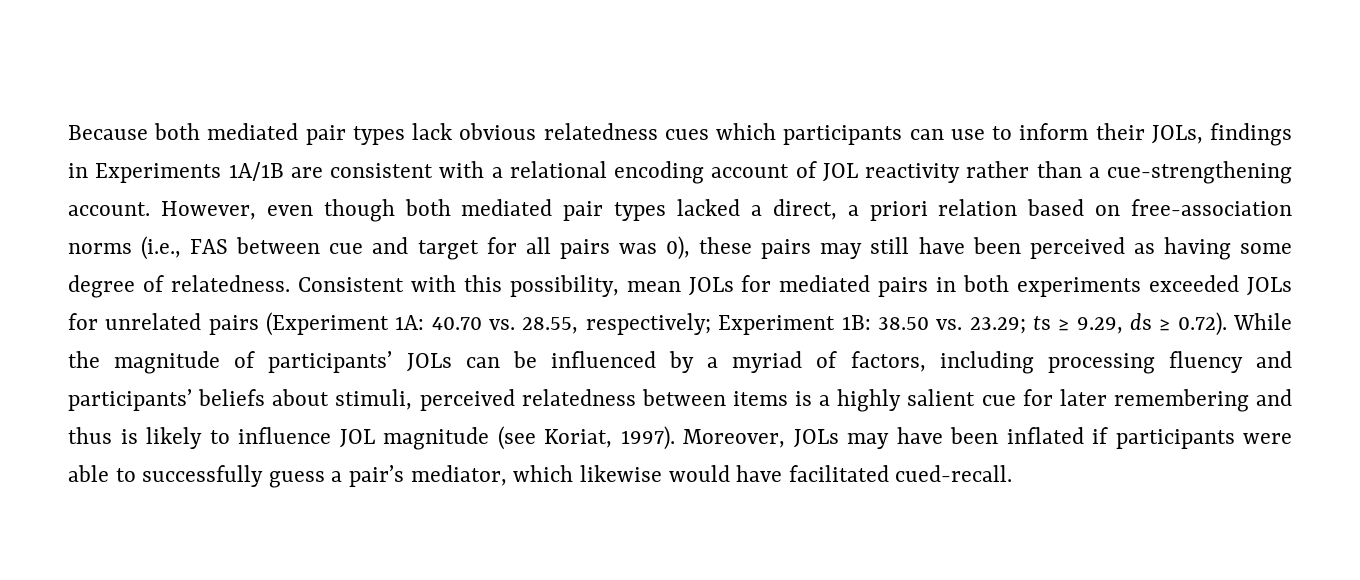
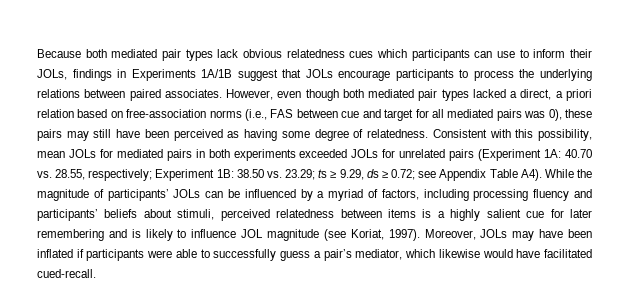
- Because both mediated pair types lack obvious relatedness cues which participants can use to inform their JOLs, findings in Experiments 1A/1B are consistent with a relational encoding account of JOL reactivity rather than a cue-strengthening account.
+ Because both mediated pair types lack obvious relatedness cues which participants can use to inform their JOLs, findings in Experiments 1A/1B suggest that JOLs encourage participants to process the underlying relations between paired associates.
- However, even though both mediated pair types lacked a direct, a priori relation based on free-association norms (i.e., FAS between cue and target for all pairs was 0), these pairs may still have been perceived as having some degree of relatedness.
+ However, even though both mediated pair types lacked a direct, a priori relation based on free-association norms (i.e., FAS between cue and target for all mediated pairs was 0), these pairs may still have been perceived as having some degree of relatedness.
- ts ≥ 9.29, ds ≥ 0.72). While the magnitude of participants’ JOLs can be influenced by a myriad of factors, including processing fluency and participants’ beliefs about stimuli, perceived relatedness between items is a highly salient cue for later remembering and thus is likely to influence JOL magnitude (see Koriat, 1997).
+ ts ≥ 9.29, ds ≥ 0.72; see Appendix Table A4). While the magnitude of participants’ JOLs can be influenced by a myriad of factors, including processing fluency and participants’ beliefs about stimuli, perceived relatedness between items is a highly salient cue for later remembering and is likely to influence JOL magnitude (see Koriat, 1997).

